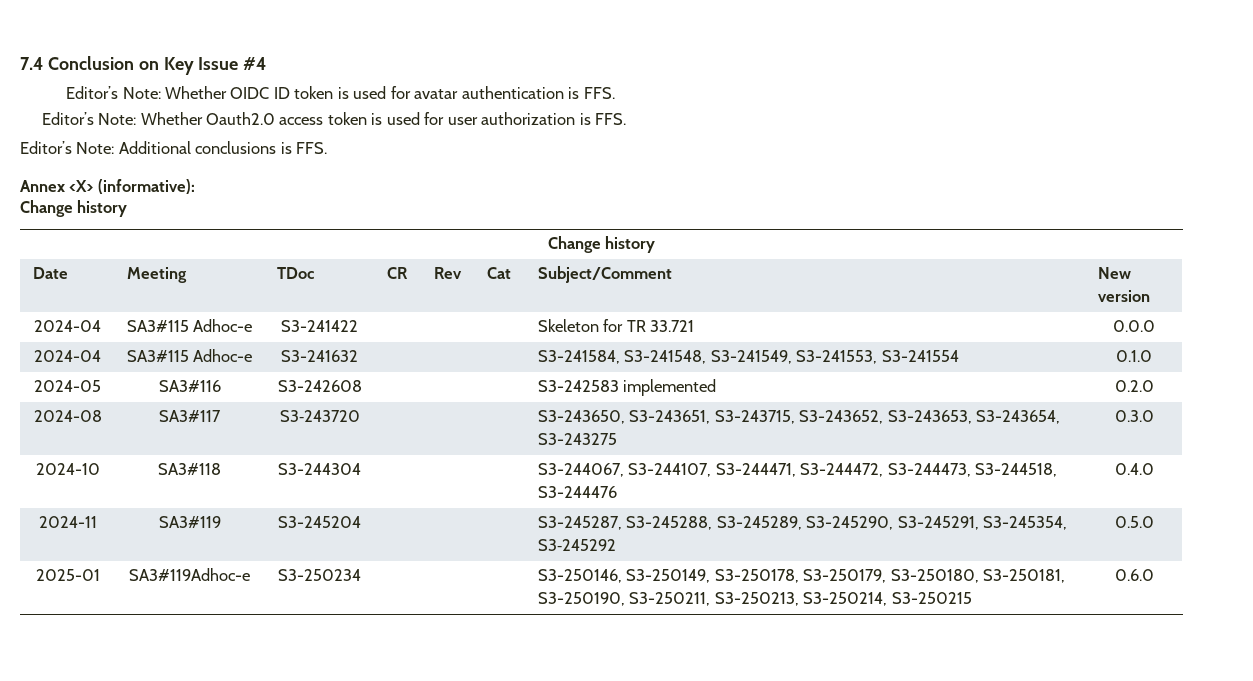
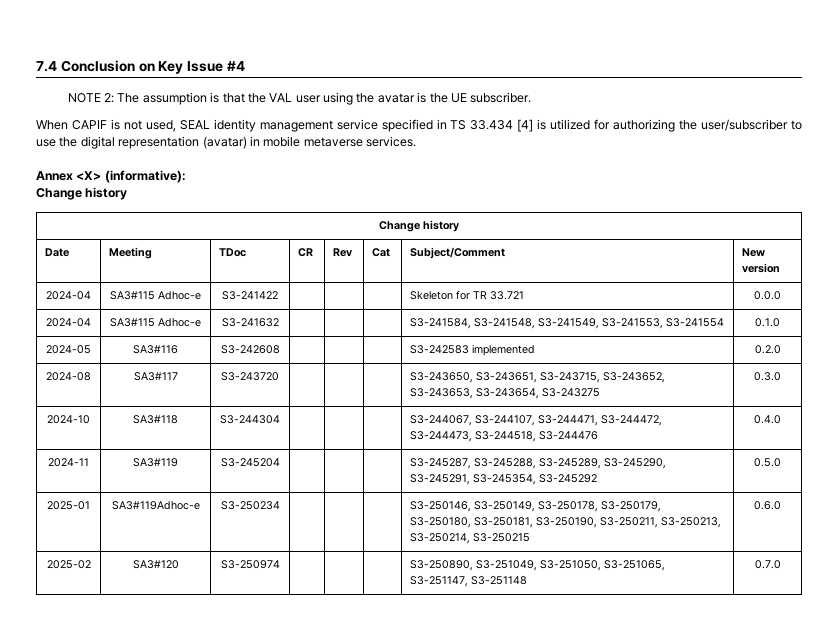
- Editor’s Note: Whether OIDC ID token is used for avatar authentication is FFS.
- Editor’s Note: Whether Oauth2.0 access token is used for user authorization is FFS.
- Editor’s Note: Additional conclusions is FFS.
+ NOTE 2: The assumption is that the VAL user using the avatar is the UE subscriber.
+ When CAPIF is not used, SEAL identity management service specified in TS 33.434 [4] is utilized for authorizing the user/subscriber to use the digital representation (avatar) in mobile metaverse services.
+ 2025-02 | SA3#120 | S3-250974 | | | | S3-250890, S3-251049, S3-251050, S3-251065, S3-251147, S3-251148 | 0.7.0

